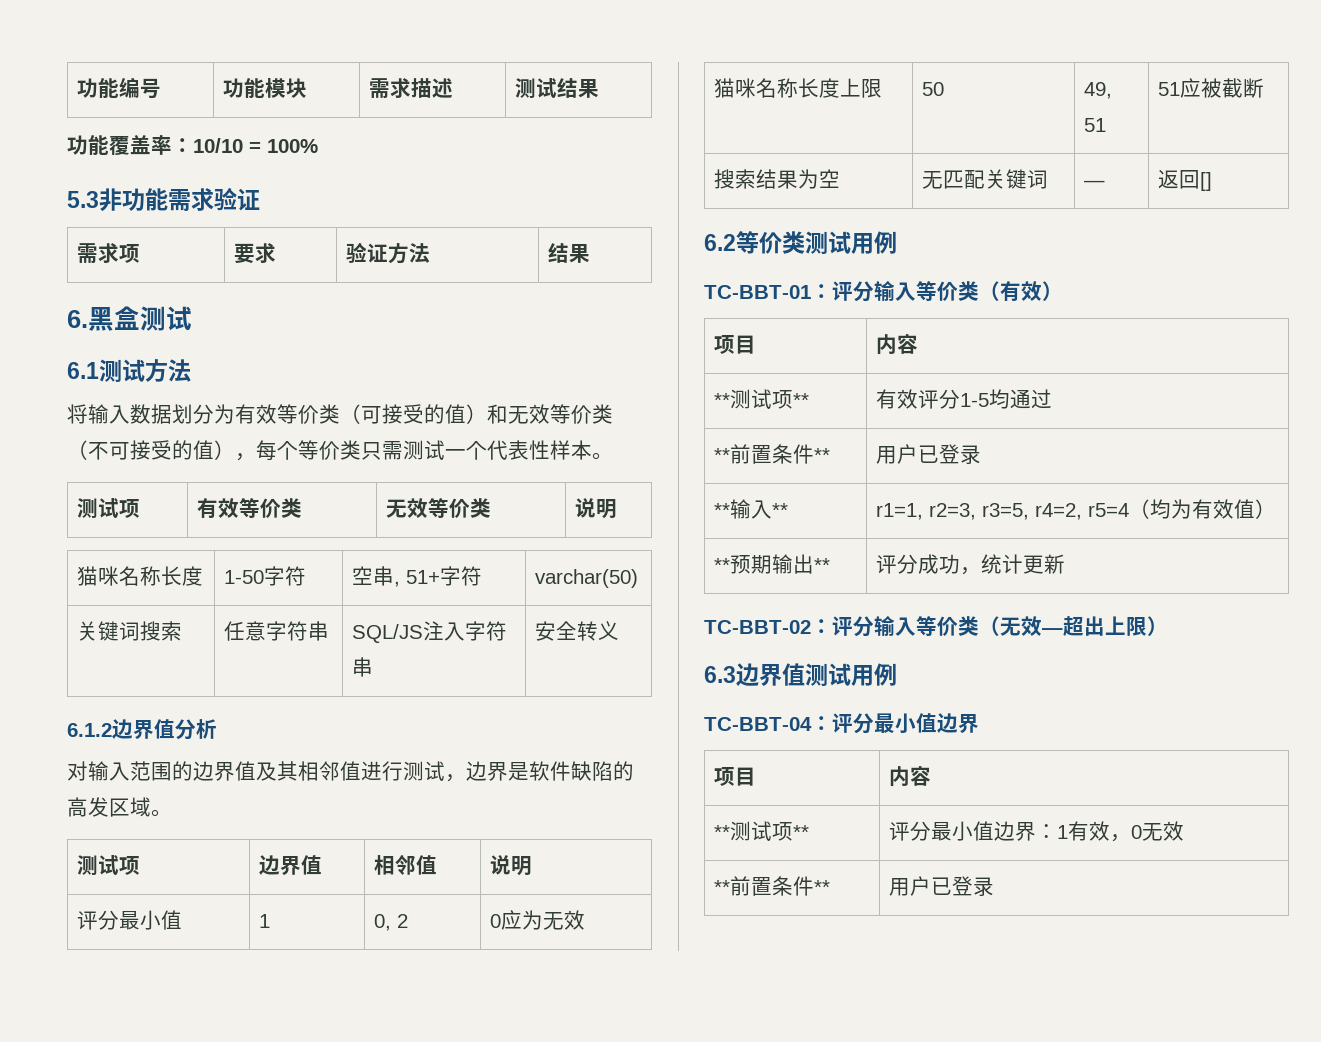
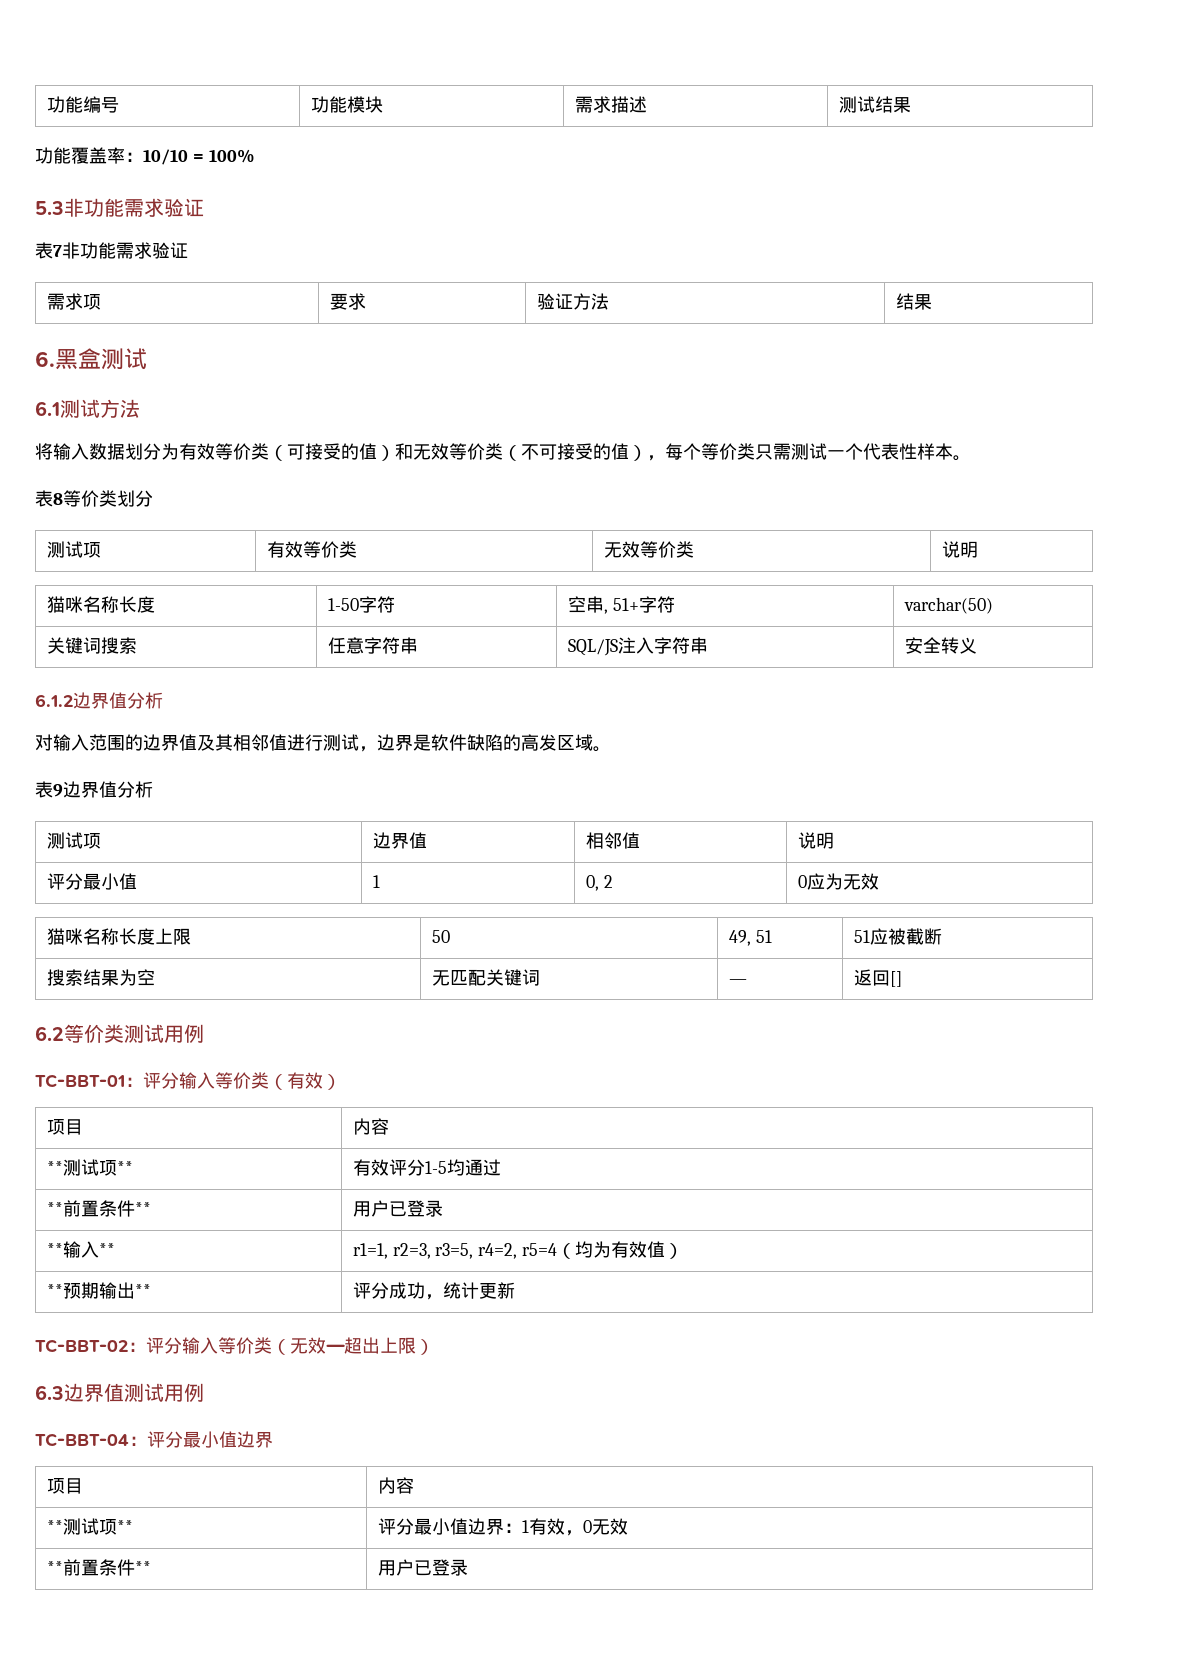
+ 表7非功能需求验证
+ 表8等价类划分
+ 表9边界值分析

